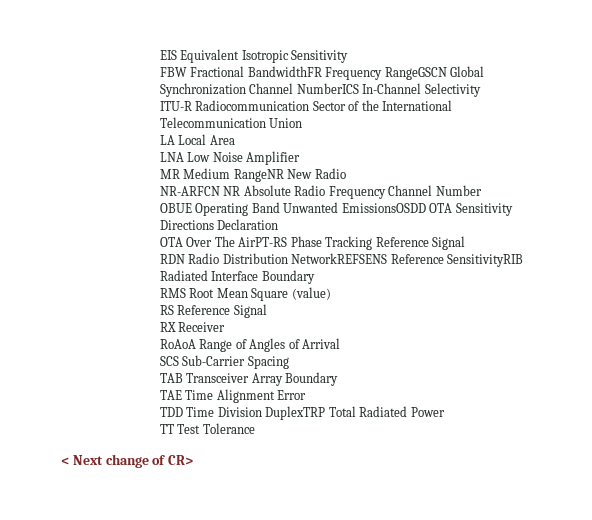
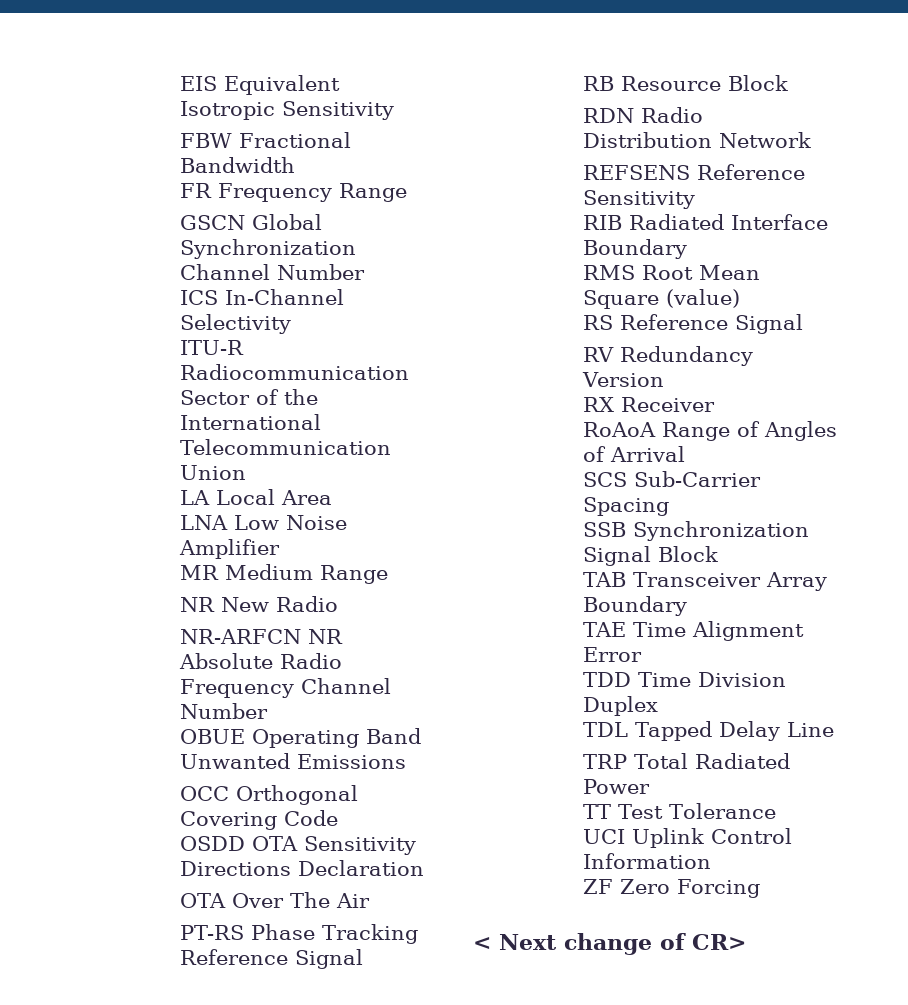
- FBW Fractional BandwidthFR Frequency RangeGSCN Global Synchronization Channel NumberICS In-Channel Selectivity
+ FBW Fractional Bandwidth
+ FR Frequency Range
+ GSCN Global Synchronization Channel Number
+ ICS In-Channel Selectivity
- MR Medium RangeNR New Radio
+ MR Medium Range
+ NR New Radio
- OBUE Operating Band Unwanted EmissionsOSDD OTA Sensitivity Directions Declaration
+ OBUE Operating Band Unwanted Emissions
+ OCC Orthogonal Covering Code
+ OSDD OTA Sensitivity Directions Declaration
- OTA Over The AirPT-RS Phase Tracking Reference Signal
+ OTA Over The Air
+ PT-RS Phase Tracking Reference Signal
+ RB Resource Block
- RDN Radio Distribution NetworkREFSENS Reference SensitivityRIB Radiated Interface Boundary
+ RDN Radio Distribution Network
+ REFSENS Reference Sensitivity
+ RIB Radiated Interface Boundary
+ RV Redundancy Version
+ SSB Synchronization Signal Block
- TDD Time Division DuplexTRP Total Radiated Power
+ TDD Time Division Duplex
+ TDL Tapped Delay Line
+ TRP Total Radiated Power
+ UCI Uplink Control Information
+ ZF Zero Forcing

